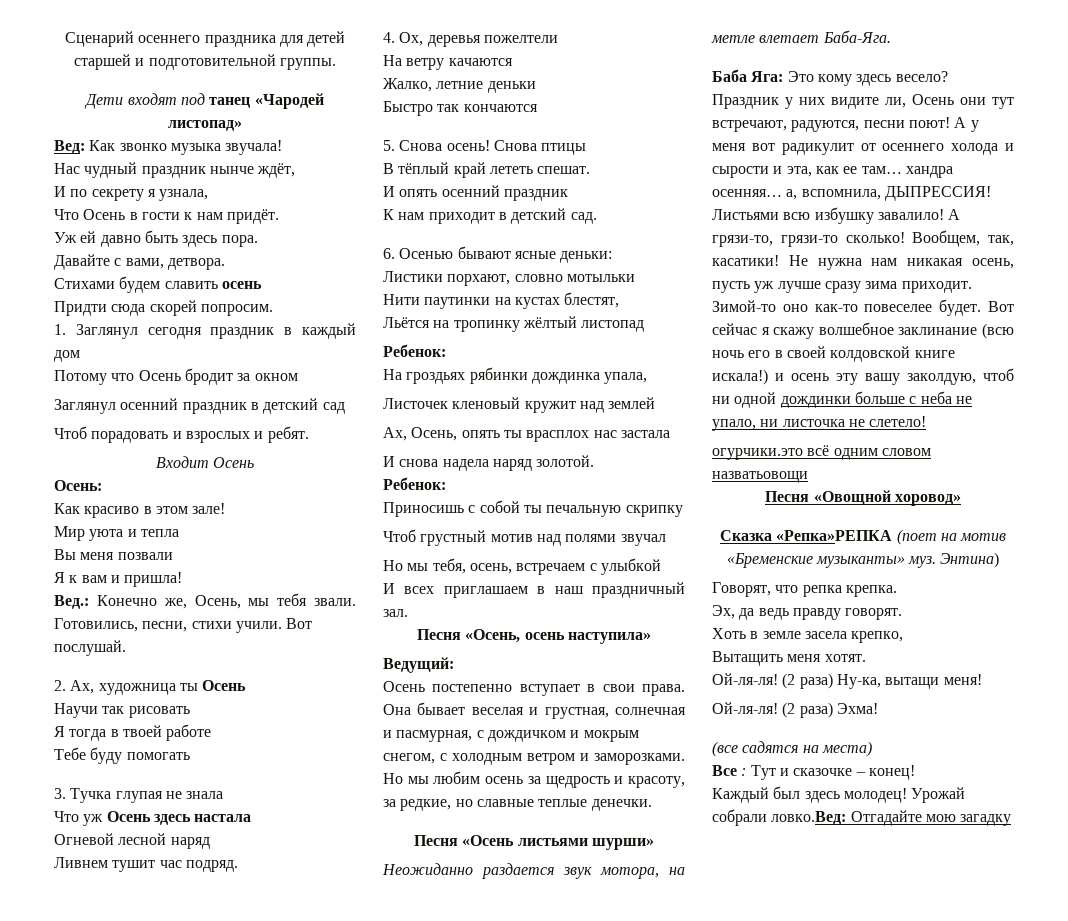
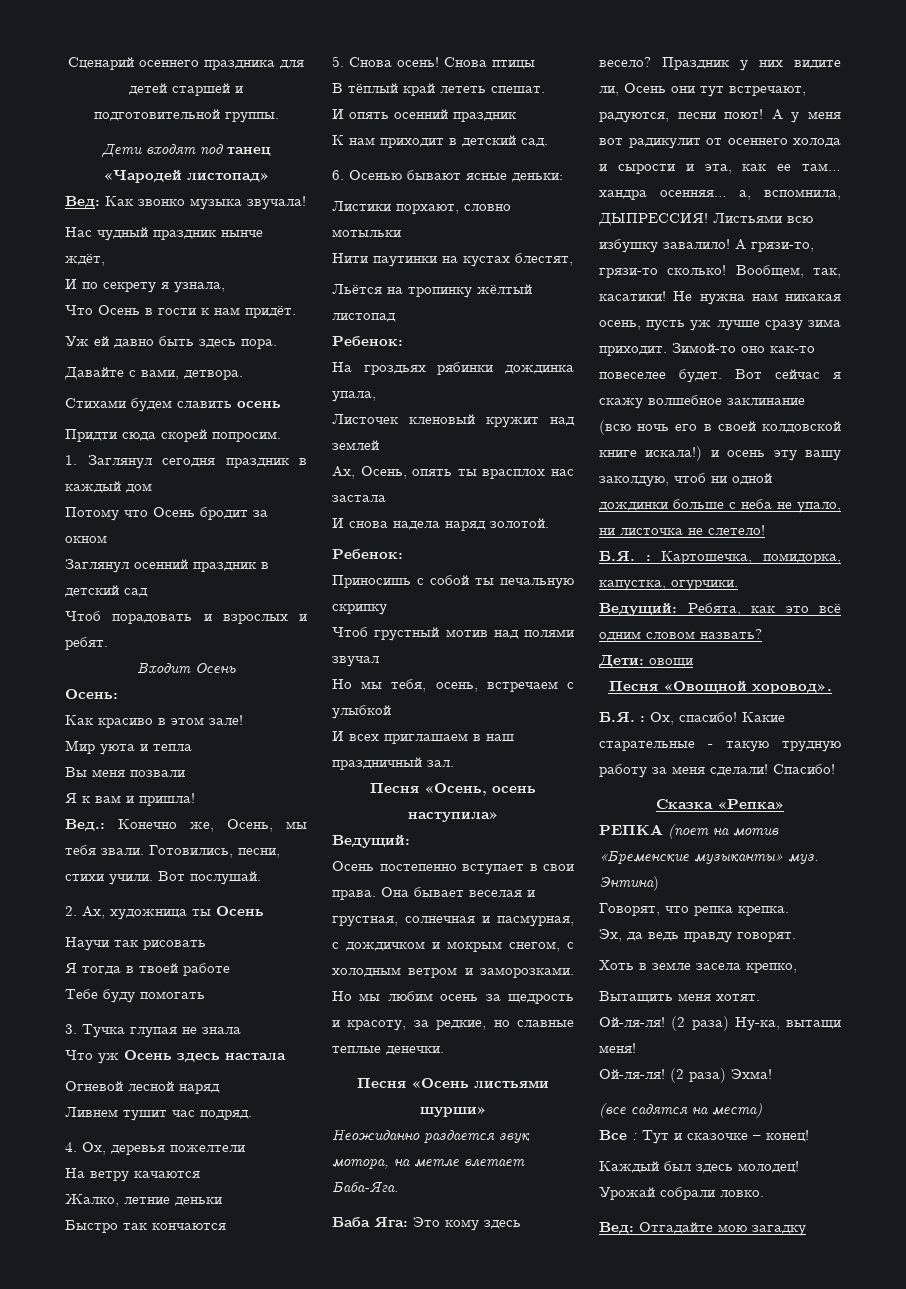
- огурчики.это всё одним словом назватьовощи
- Песня «Овощной хоровод»
+ Б.Я. : Картошечка, помидорка, капустка, огурчики.
+ Ведущий: Ребята, как это всё одним словом назвать?
+ Дети: овощи
+ Песня «Овощной хоровод».
+ Б.Я. : Ох, спасибо! Какие старательные - такую трудную работу за меня сделали! Спасибо!
- Сказка «Репка»РЕПКА (поет на мотив «Бременские музыканты» муз.
+ Сказка «Репка»
+ РЕПКА (поет на мотив «Бременские музыканты» муз.
- Урожай собрали ловко.Вед: Отгадайте мою загадку
+ Урожай собрали ловко.
+ Вед: Отгадайте мою загадку

